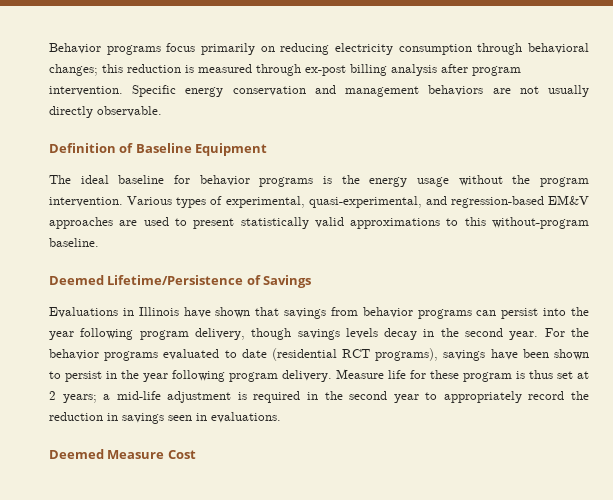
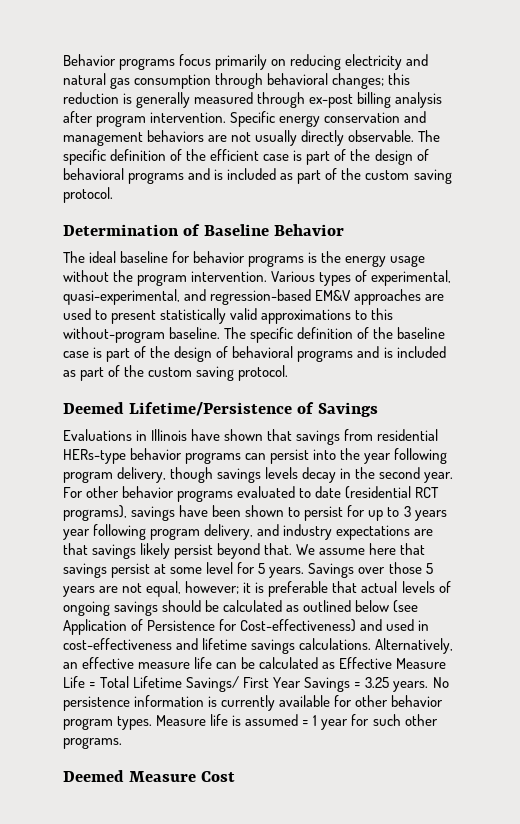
- Behavior programs focus primarily on reducing electricity consumption through behavioral changes; this reduction is measured through ex-post billing analysis after program intervention.
+ Behavior programs focus primarily on reducing electricity and natural gas consumption through behavioral changes; this reduction is generally measured through ex-post billing analysis after program intervention.
- Specific energy conservation and management behaviors are not usually directly observable.
- Definition of Baseline Equipment
+ Specific energy conservation and management behaviors are not usually directly observable. The specific definition of the efficient case is part of the design of behavioral programs and is included as part of the custom saving protocol.
+ Determination of Baseline Behavior
+ The specific definition of the baseline case is part of the design of behavioral programs and is included as part of the custom saving protocol.
- Evaluations in Illinois have shown that savings from behavior programs can persist into the year following program delivery, though savings levels decay in the second year.
+ Evaluations in Illinois have shown that savings from residential HERs-type behavior programs can persist into the year following program delivery, though savings levels decay in the second year.
- For the behavior programs evaluated to date (residential RCT programs), savings have been shown to persist in the year following program delivery. Measure life for these program is thus set at 2 years; a mid-life adjustment is required in the second year to appropriately record the reduction in savings seen in evaluations.
+ For other behavior programs evaluated to date (residential RCT programs), savings have been shown to persist for up to 3 years year following program delivery, and industry expectations are that savings likely persist beyond that. We assume here that savings persist at some level for 5 years. Savings over those 5 years are not equal, however; it is preferable that actual levels of ongoing savings should be calculated as outlined below (see Application of Persistence for Cost-effectiveness) and used in cost-effectiveness and lifetime savings calculations. Alternatively, an effective measure life can be calculated as Effective Measure Life = Total Lifetime Savings/ First Year Savings = 3.25 years. No persistence information is currently available for other behavior program types. Measure life is assumed = 1 year for such other programs.

